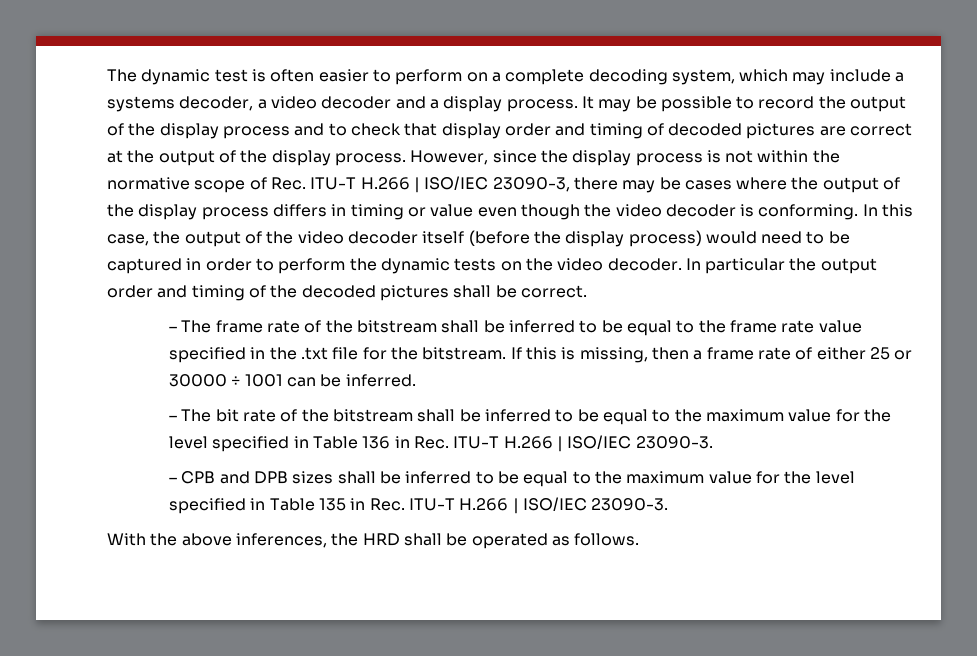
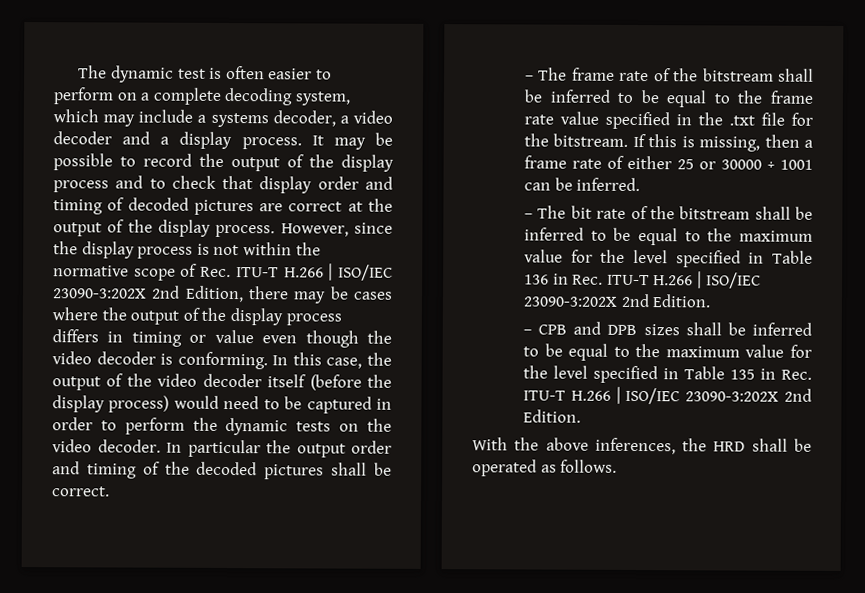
- However, since the display process is not within the normative scope of Rec. ITU-T H.266 | ISO/IEC 23090-3, there may be cases where the output of the display process differs in timing or value even though the video decoder is conforming.
+ However, since the display process is not within the normative scope of Rec. ITU-T H.266 | ISO/IEC 23090-3:202X 2nd Edition, there may be cases where the output of the display process differs in timing or value even though the video decoder is conforming.
- – The bit rate of the bitstream shall be inferred to be equal to the maximum value for the level specified in Table 136 in Rec. ITU-T H.266 | ISO/IEC 23090-3.
+ – The bit rate of the bitstream shall be inferred to be equal to the maximum value for the level specified in Table 136 in Rec. ITU-T H.266 | ISO/IEC 23090-3:202X 2nd Edition.
- – CPB and DPB sizes shall be inferred to be equal to the maximum value for the level specified in Table 135 in Rec. ITU-T H.266 | ISO/IEC 23090-3.
+ – CPB and DPB sizes shall be inferred to be equal to the maximum value for the level specified in Table 135 in Rec. ITU-T H.266 | ISO/IEC 23090-3:202X 2nd Edition.

